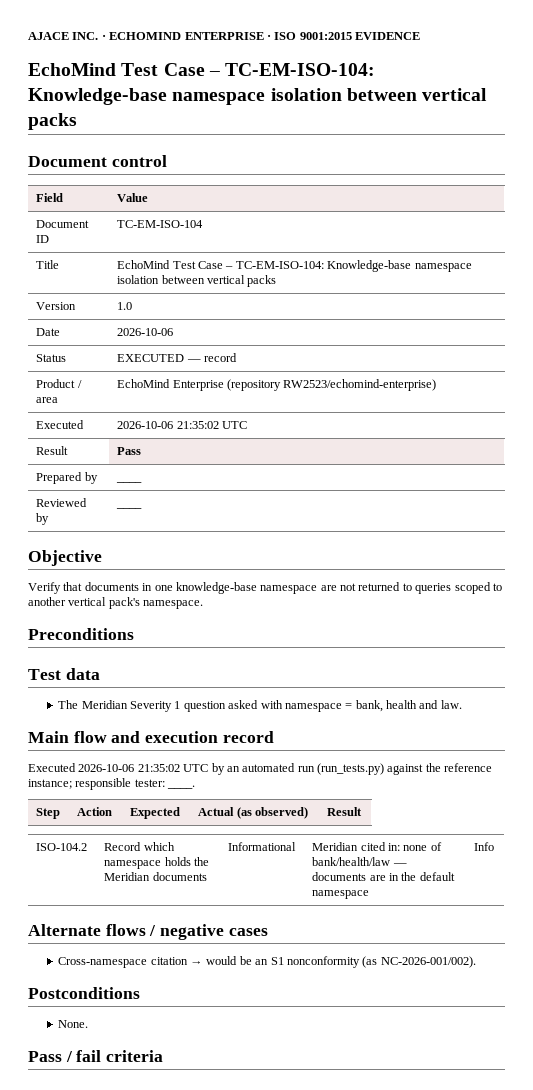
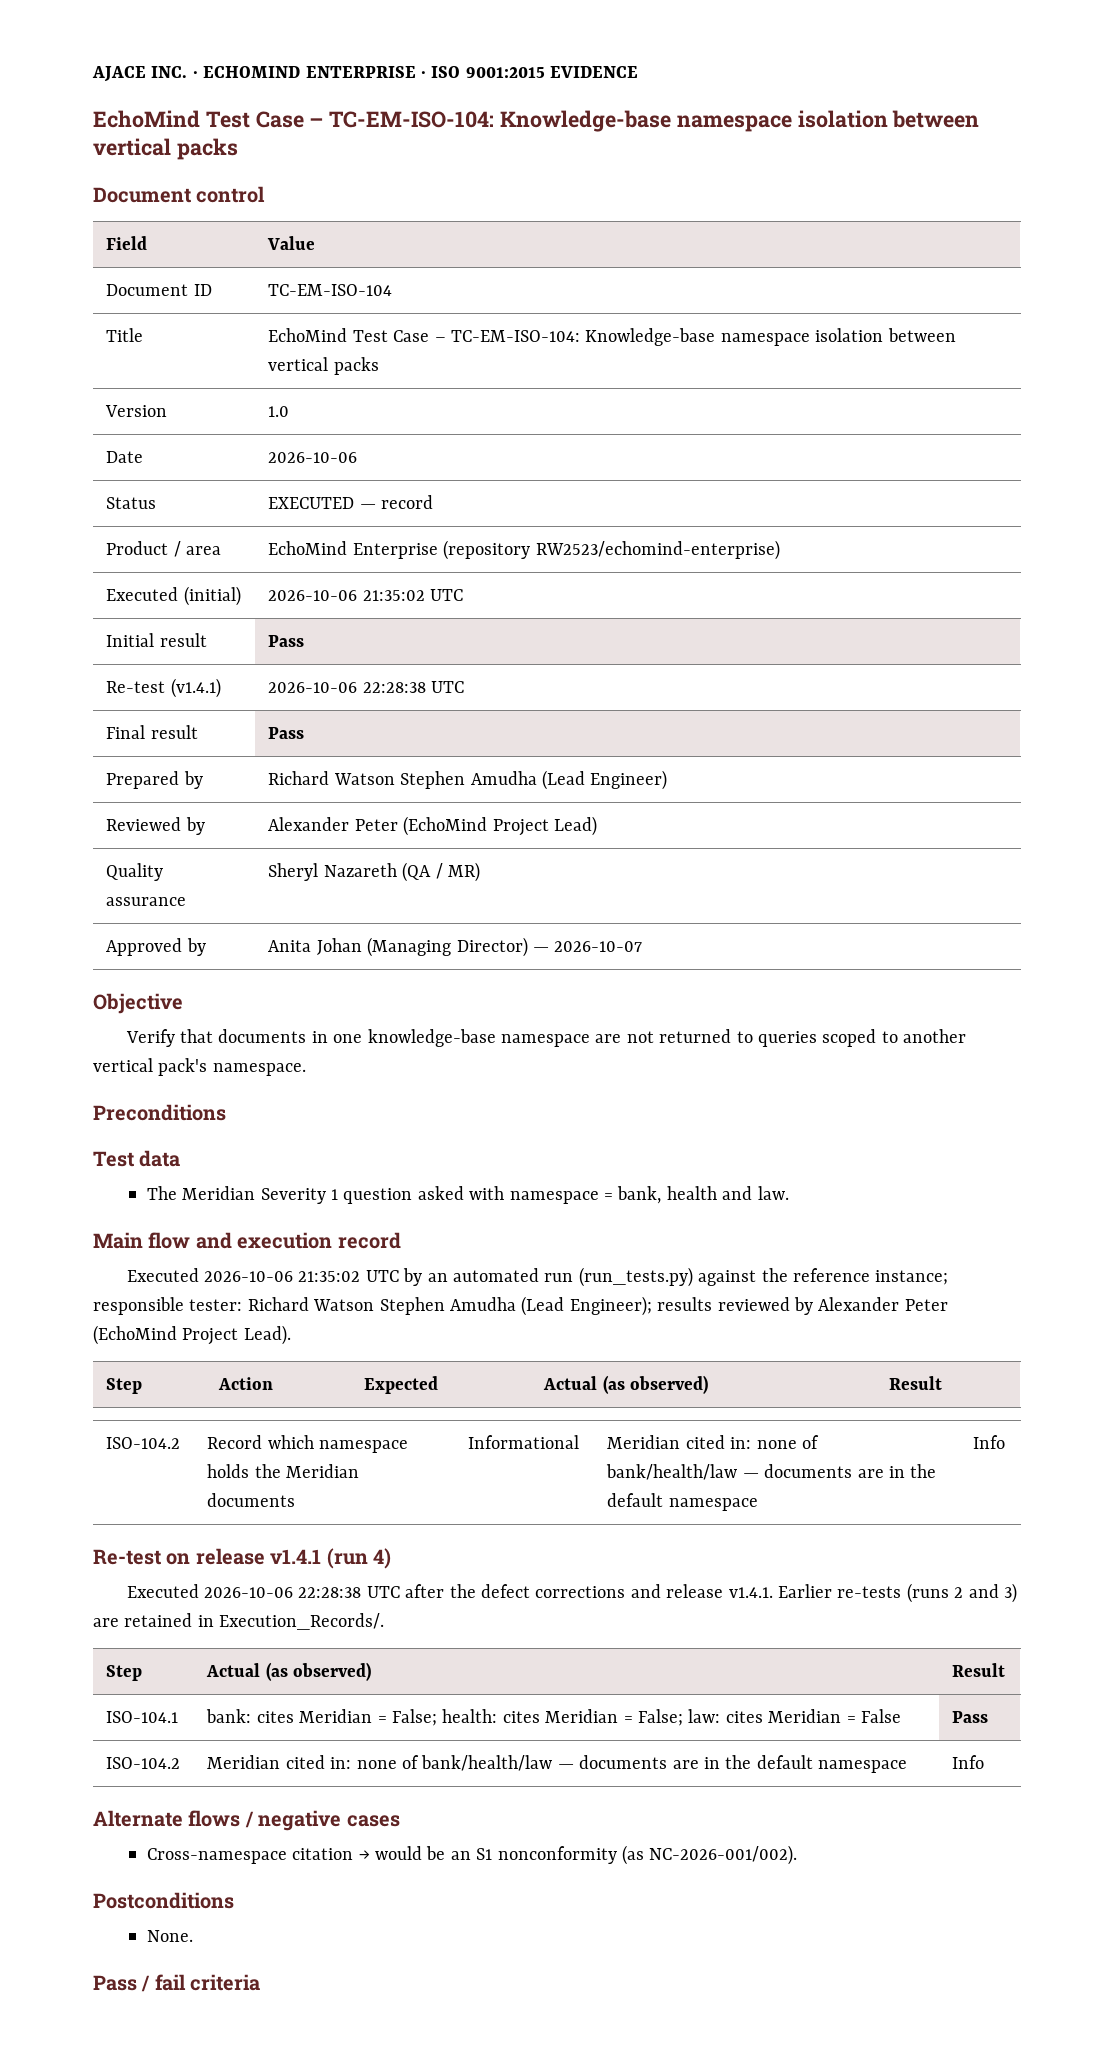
- Executed | 2026-10-06 21:35:02 UTC
+ Executed (initial) | 2026-10-06 21:35:02 UTC
- Result | Pass
- Prepared by | ____
- Reviewed by | ____
+ Initial result | Pass
+ Re-test (v1.4.1) | 2026-10-06 22:28:38 UTC
+ Final result | Pass
+ Prepared by | Richard Watson Stephen Amudha (Lead Engineer)
+ Reviewed by | Alexander Peter (EchoMind Project Lead)
+ Quality assurance | Sheryl Nazareth (QA / MR)
+ Approved by | Anita Johan (Managing Director) — 2026-10-07
- Executed 2026-10-06 21:35:02 UTC by an automated run (run_tests.py) against the reference instance; responsible tester: ____.
+ Executed 2026-10-06 21:35:02 UTC by an automated run (run_tests.py) against the reference instance; responsible tester: Richard Watson Stephen Amudha (Lead Engineer); results reviewed by Alexander Peter (EchoMind Project Lead).
+ Re-test on release v1.4.1 (run 4)
+ Executed 2026-10-06 22:28:38 UTC after the defect corrections and release v1.4.1. Earlier re-tests (runs 2 and 3) are retained in Execution_Records/.
+ Step | Actual (as observed) | Result
+ ISO-104.1 | bank: cites Meridian = False; health: cites Meridian = False; law: cites Meridian = False | Pass
+ ISO-104.2 | Meridian cited in: none of bank/health/law — documents are in the default namespace | Info

